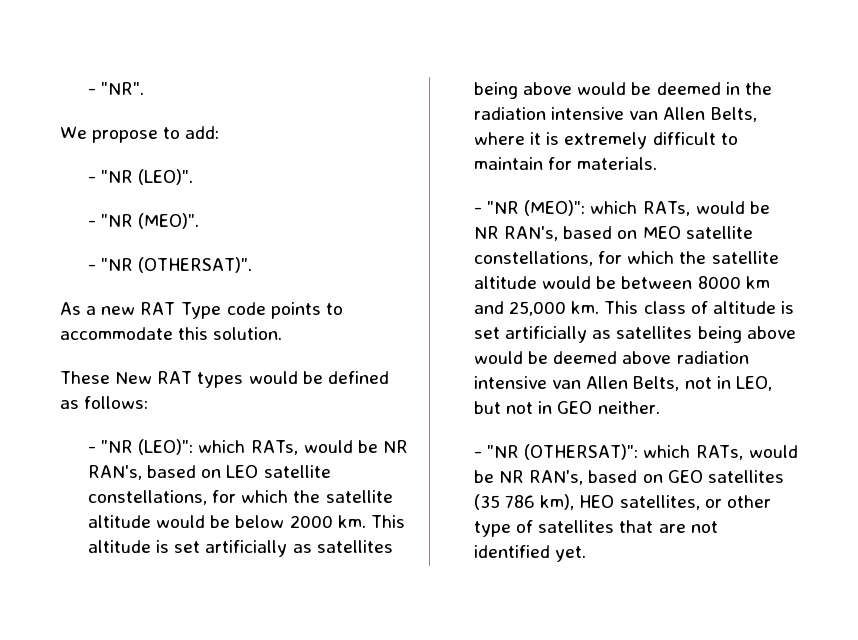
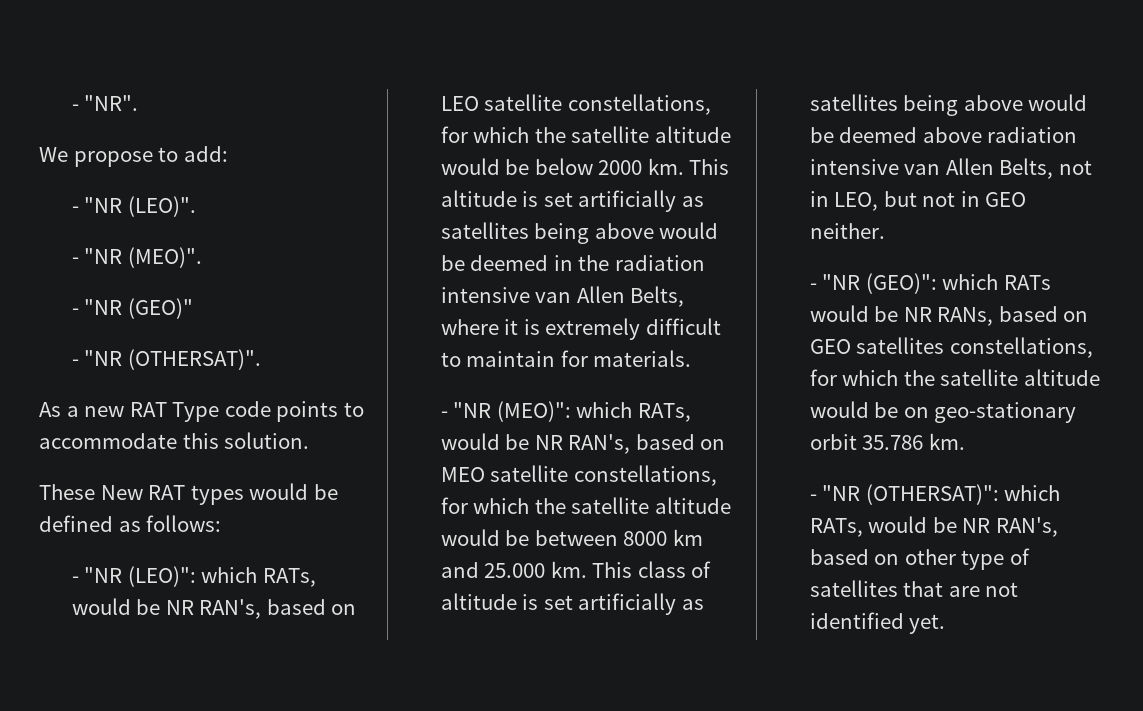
+ - "NR (GEO)"
- - "NR (MEO)": which RATs, would be NR RAN's, based on MEO satellite constellations, for which the satellite altitude would be between 8000 km and 25,000 km.
+ - "NR (MEO)": which RATs, would be NR RAN's, based on MEO satellite constellations, for which the satellite altitude would be between 8000 km and 25.000 km.
+ - "NR (GEO)": which RATs would be NR RANs, based on GEO satellites constellations, for which the satellite altitude would be on geo-stationary orbit 35.786 km.
- - "NR (OTHERSAT)": which RATs, would be NR RAN's, based on GEO satellites (35 786 km), HEO satellites, or other type of satellites that are not identified yet.
+ - "NR (OTHERSAT)": which RATs, would be NR RAN's, based on other type of satellites that are not identified yet.

